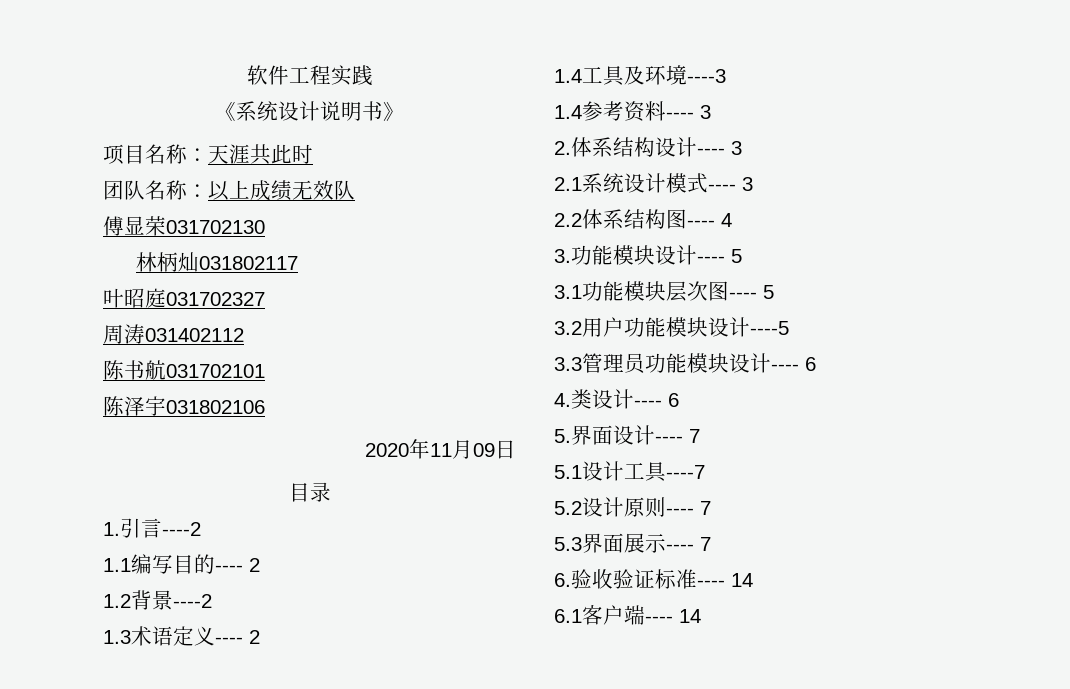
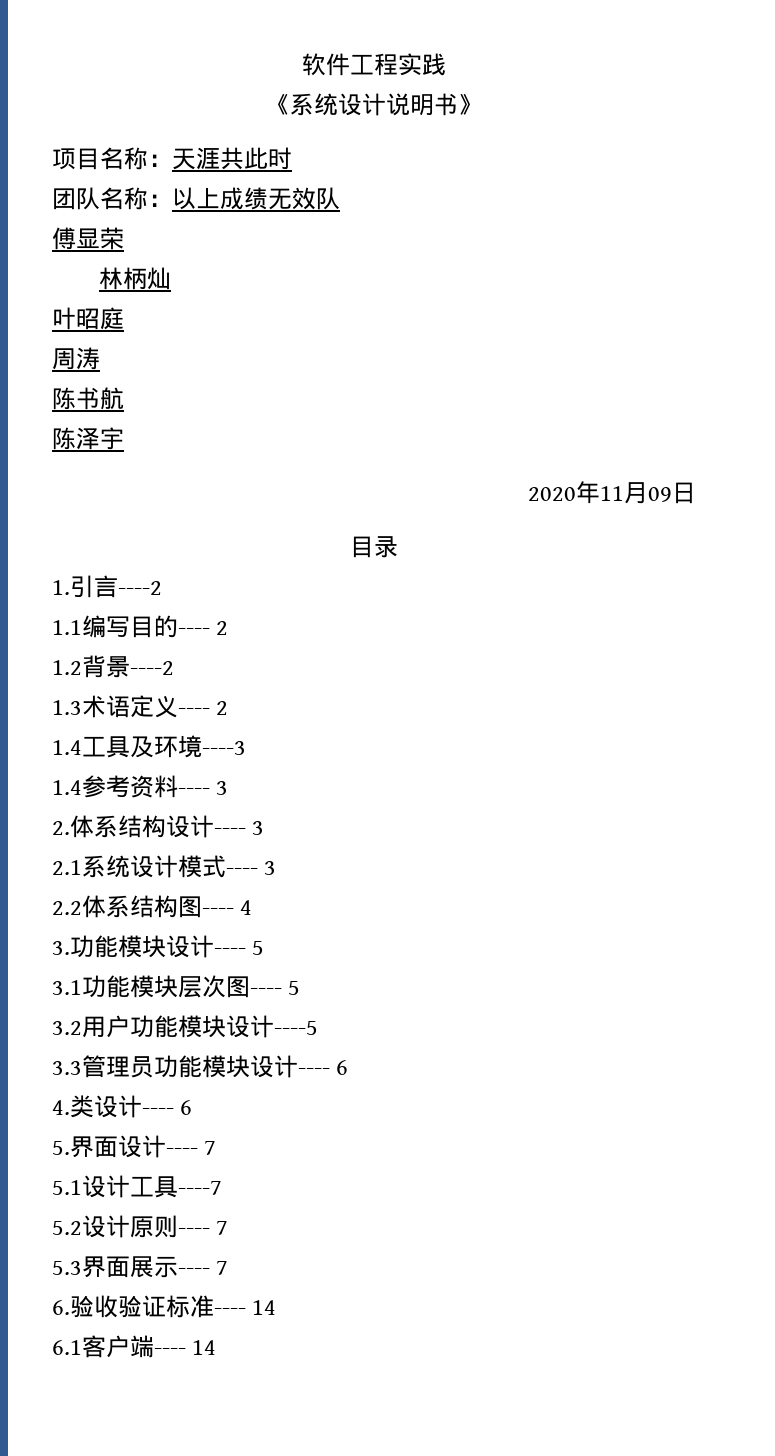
- 傅显荣031702130
+ 傅显荣
- 林柄灿031802117
+ 林柄灿
- 叶昭庭031702327
+ 叶昭庭
- 周涛031402112
+ 周涛
- 陈书航031702101
+ 陈书航
- 陈泽宇031802106
+ 陈泽宇

